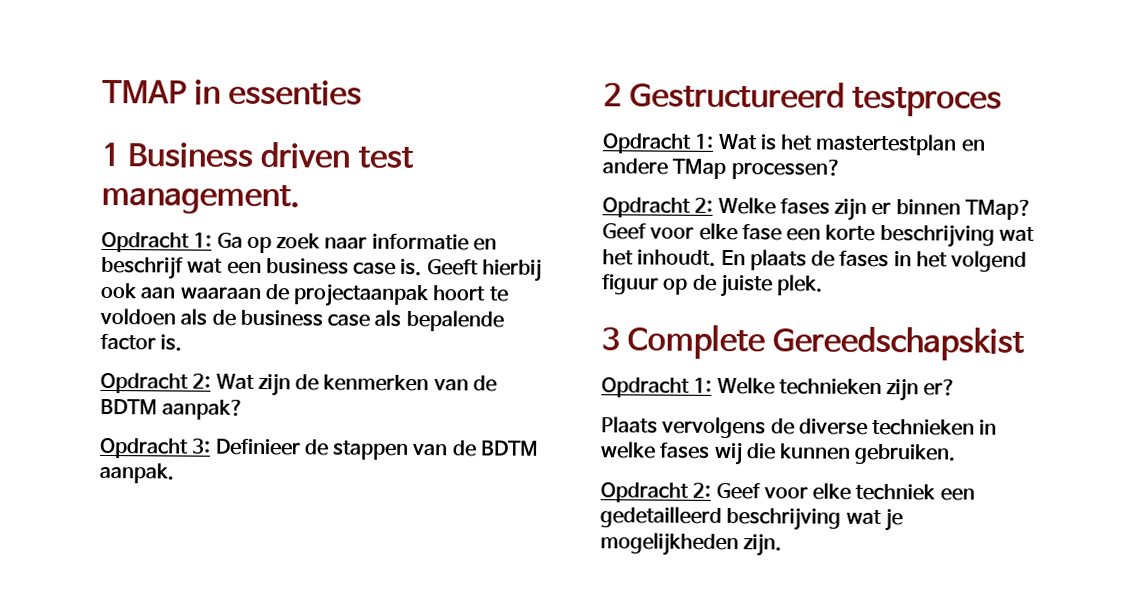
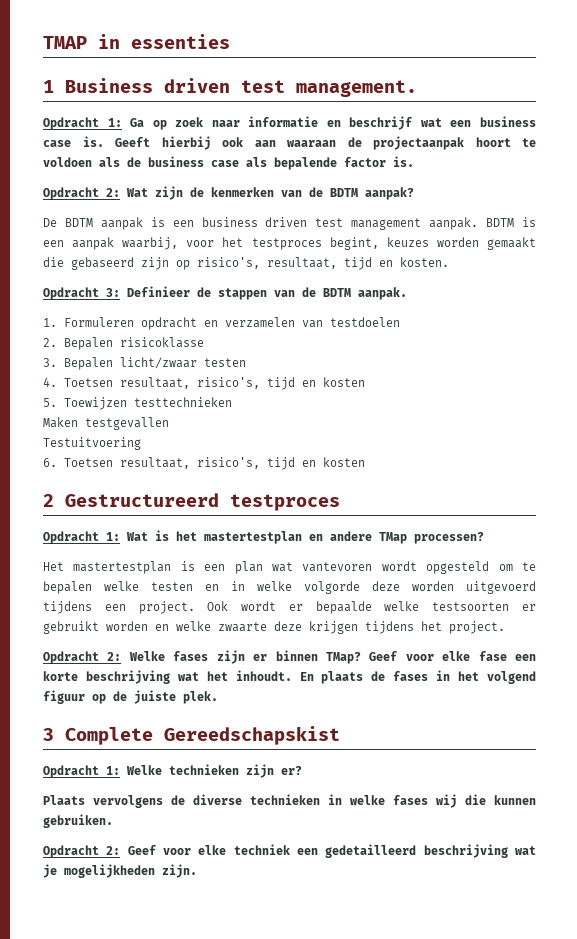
+ De BDTM aanpak is een business driven test management aanpak. BDTM is een aanpak waarbij, voor het testproces begint, keuzes worden gemaakt die gebaseerd zijn op risico's, resultaat, tijd en kosten.
+ 1. Formuleren opdracht en verzamelen van testdoelen
+ 2. Bepalen risicoklasse
+ 3. Bepalen licht/zwaar testen
+ 4. Toetsen resultaat, risico's, tijd en kosten
+ 5. Toewijzen testtechnieken
+ Maken testgevallen
+ Testuitvoering
+ 6. Toetsen resultaat, risico's, tijd en kosten
+ Het mastertestplan is een plan wat vantevoren wordt opgesteld om te bepalen welke testen en in welke volgorde deze worden uitgevoerd tijdens een project. Ook wordt er bepaalde welke testsoorten er gebruikt worden en welke zwaarte deze krijgen tijdens het project.

